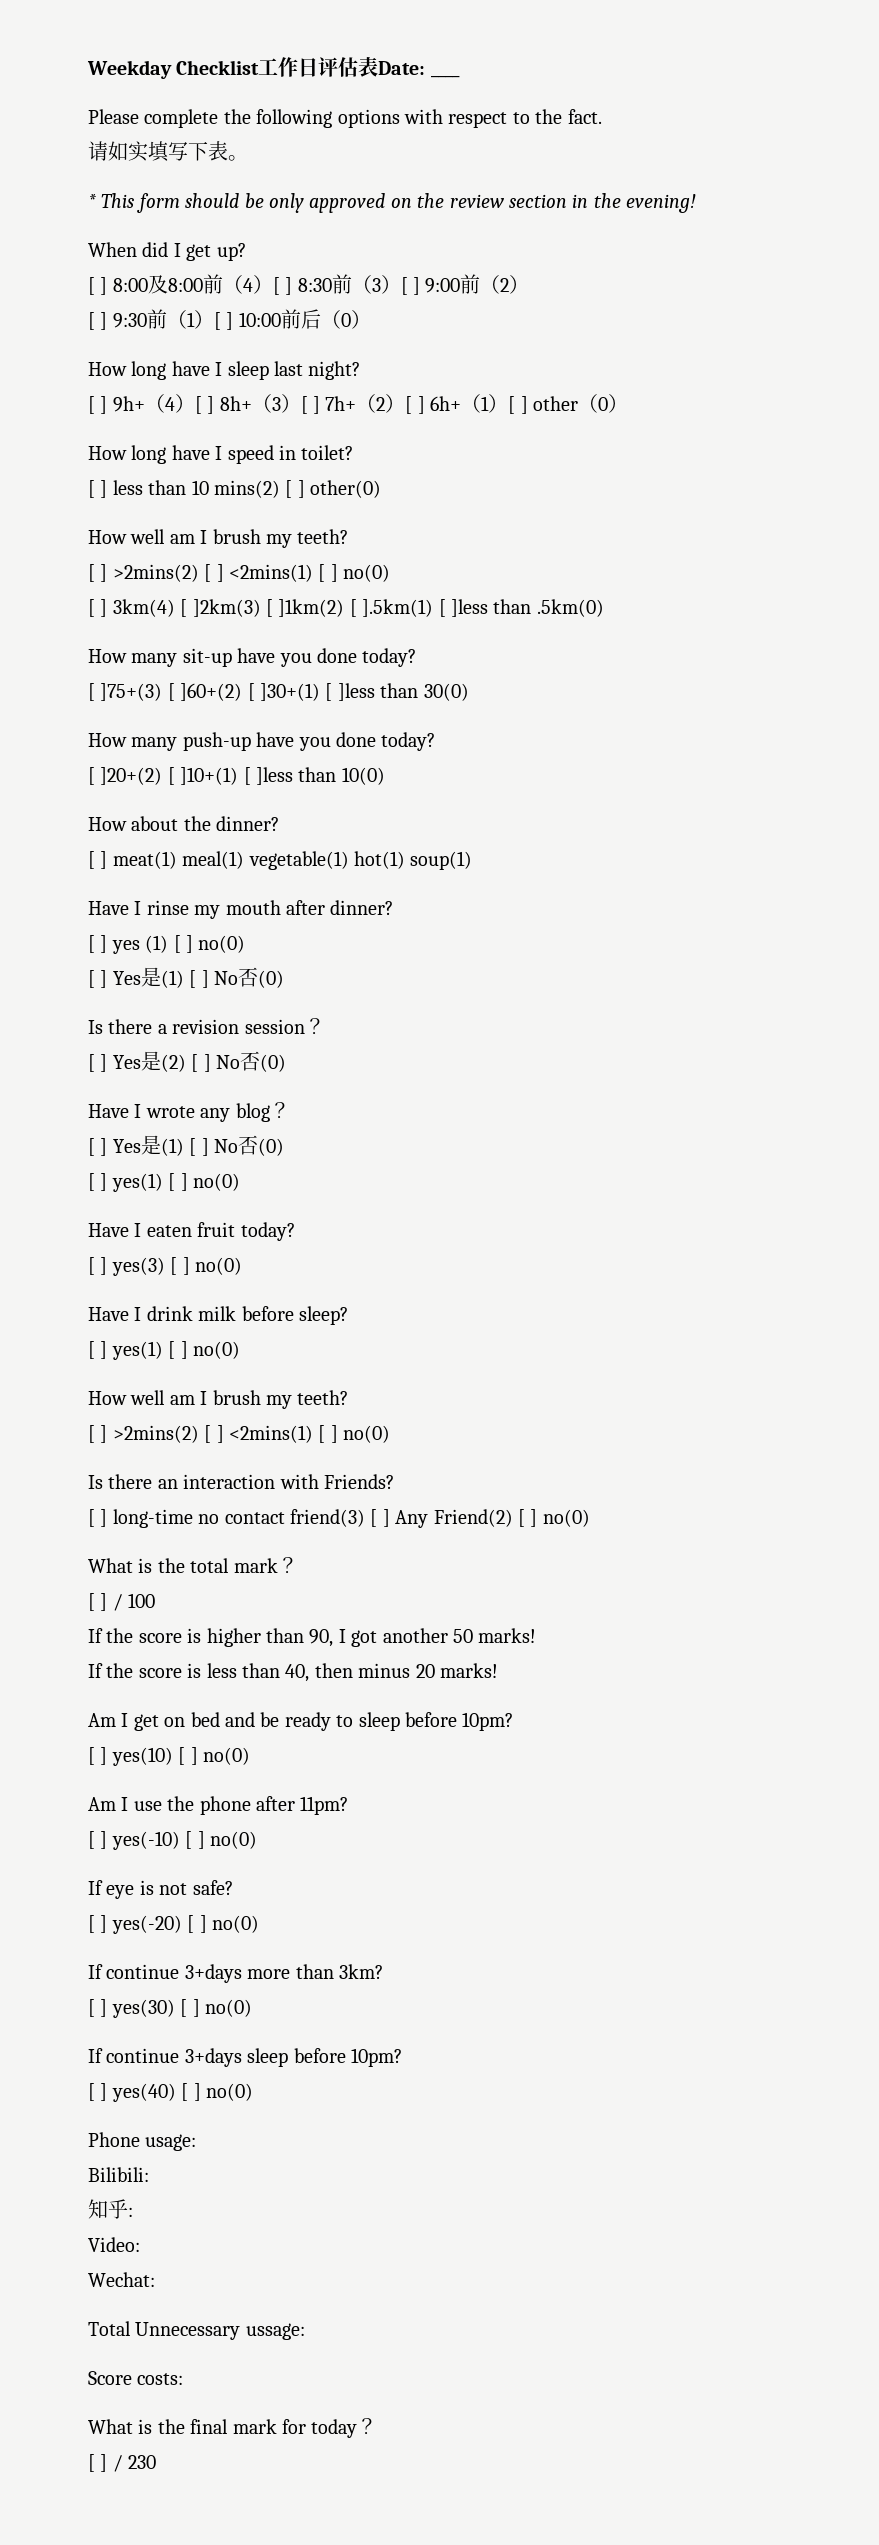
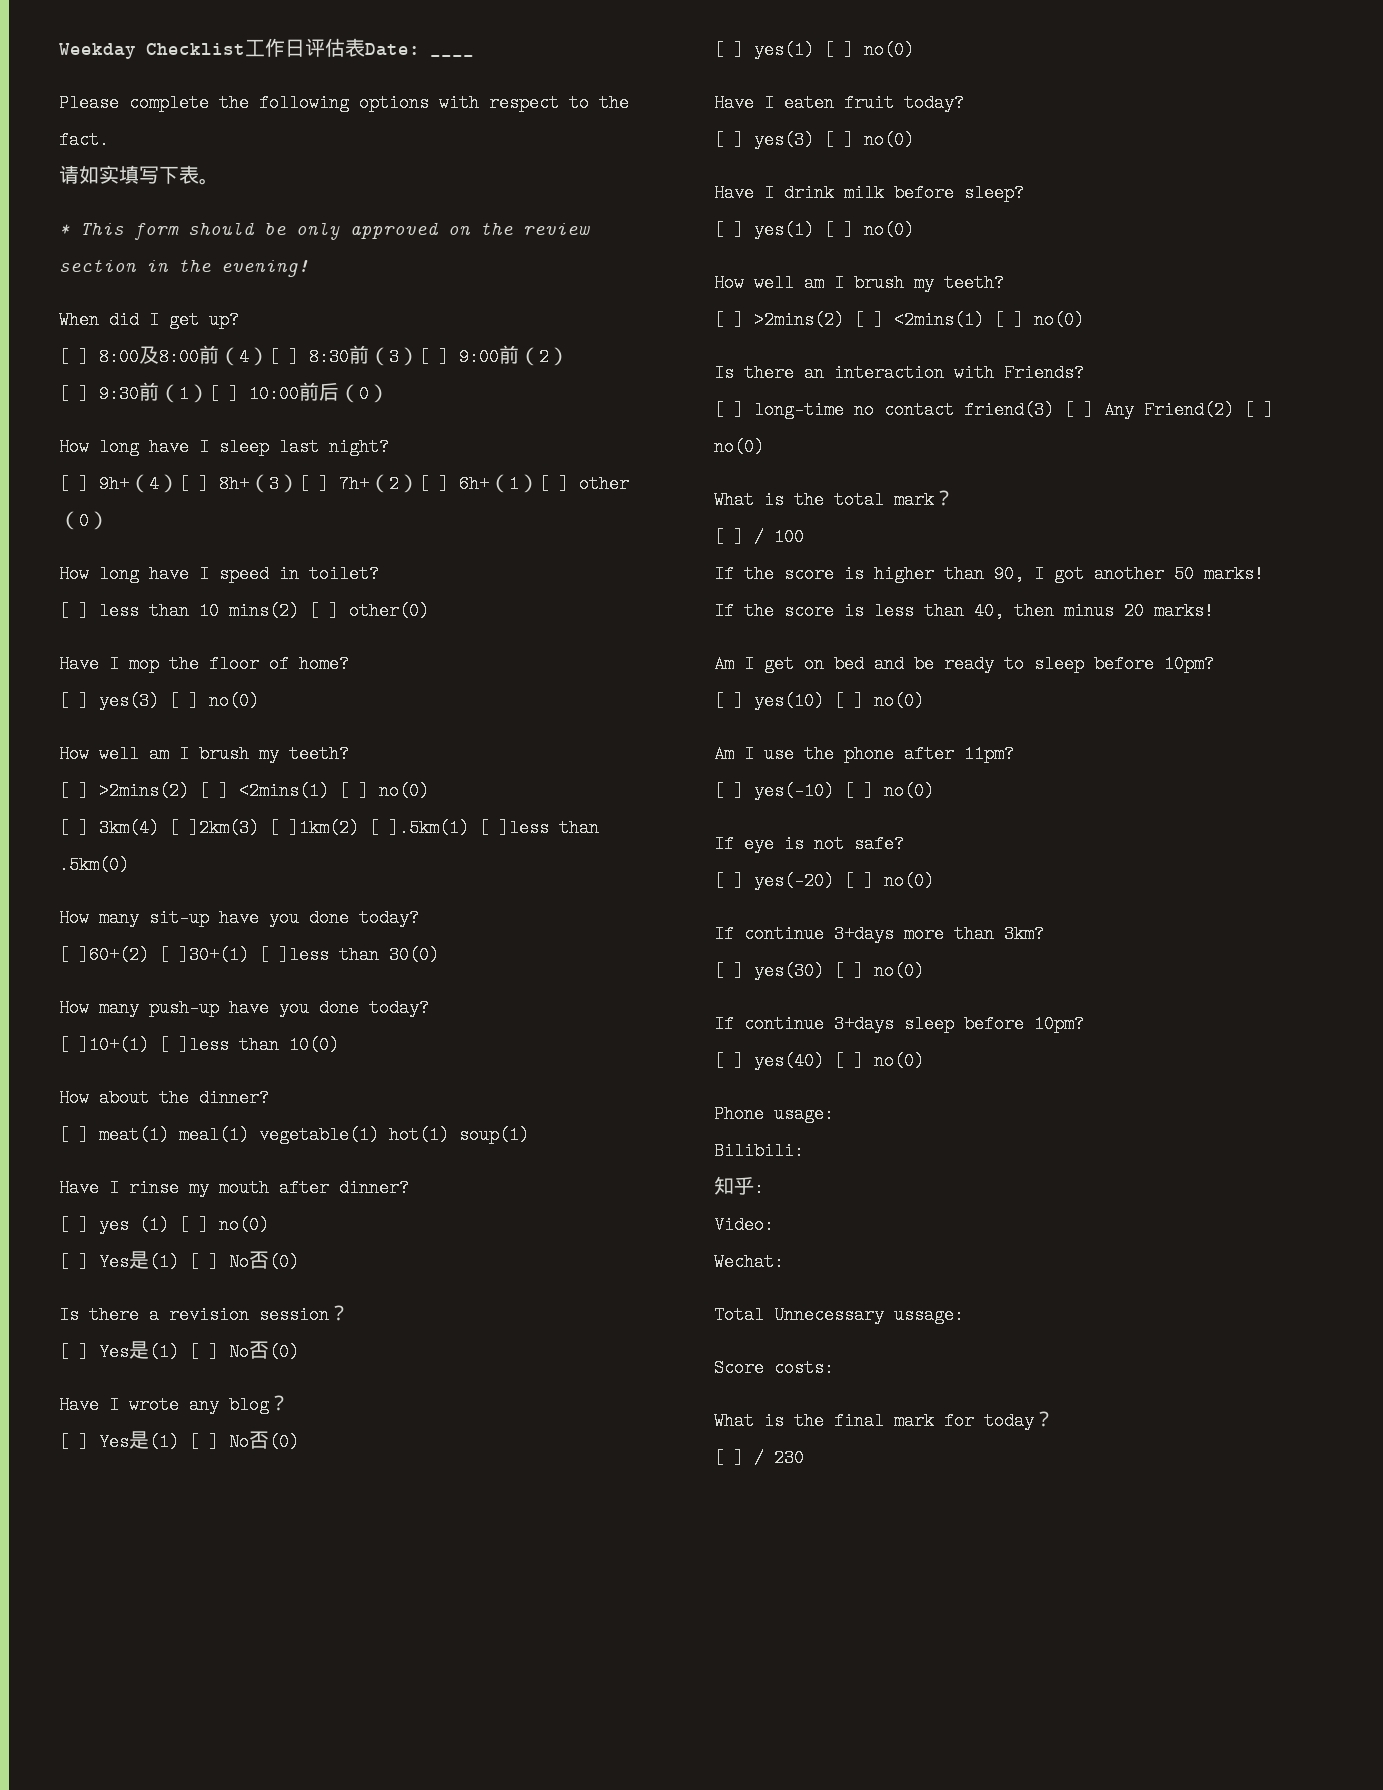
+ Have I mop the floor of home?
+ [ ] yes(3) [ ] no(0)
- [ ]75+(3) [ ]60+(2) [ ]30+(1) [ ]less than 30(0)
+ [ ]60+(2) [ ]30+(1) [ ]less than 30(0)
- [ ]20+(2) [ ]10+(1) [ ]less than 10(0)
+ [ ]10+(1) [ ]less than 10(0)
  Is there a revision session？
- [ ] Yes是(2) [ ] No否(0)
+ [ ] Yes是(1) [ ] No否(0)

